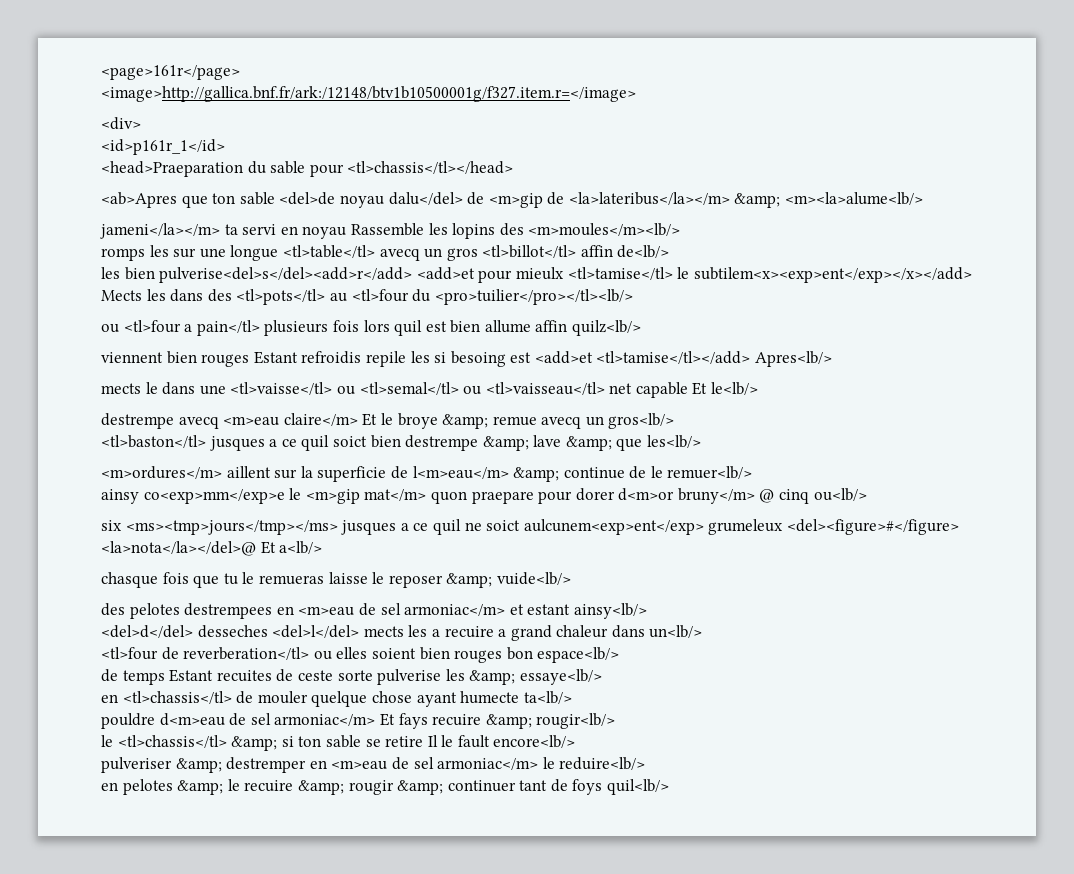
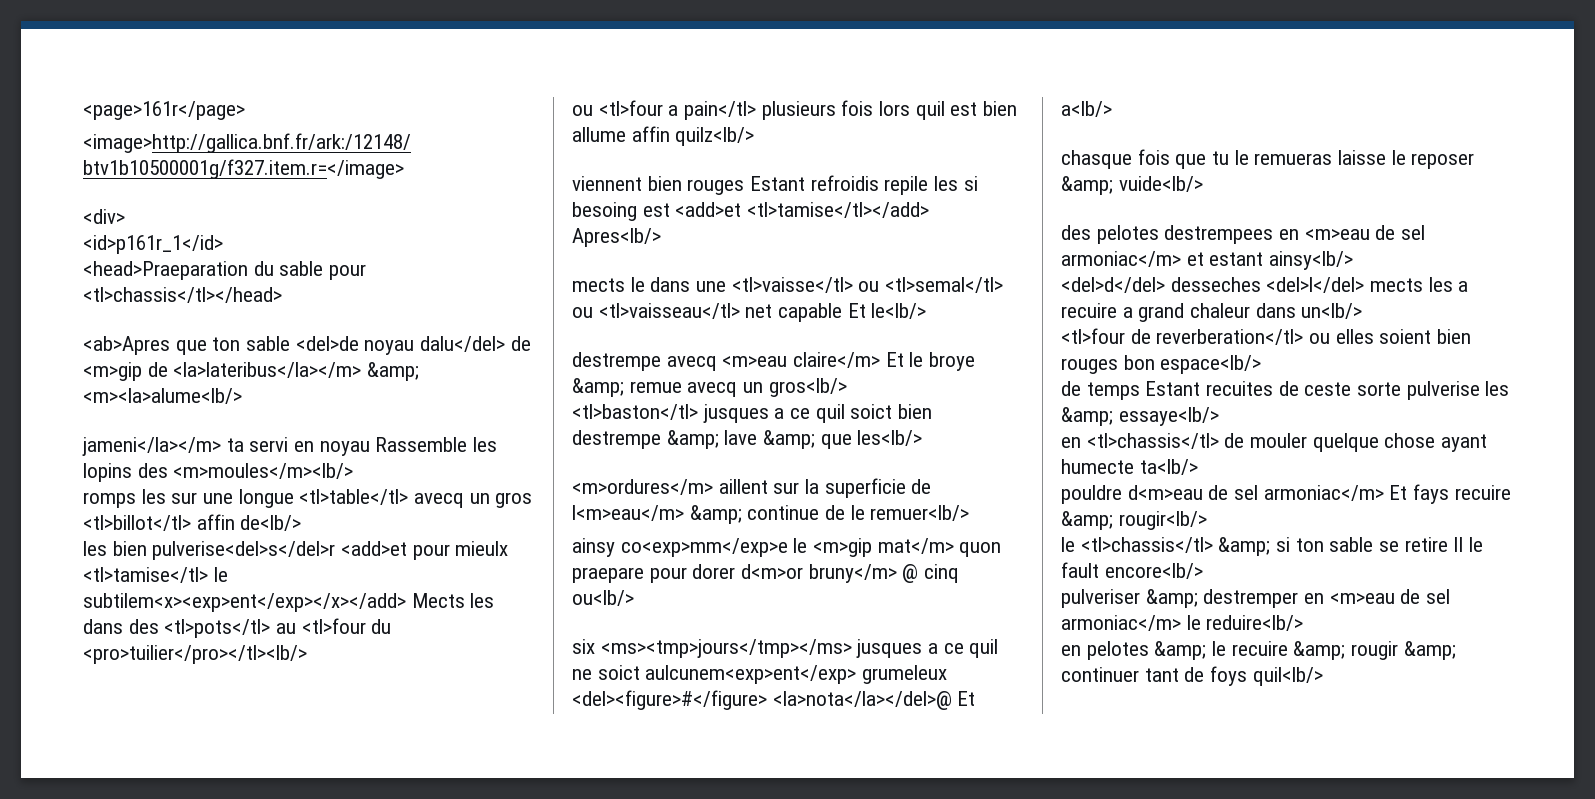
- les bien pulverise<del>s</del><add>r</add> <add>et pour mieulx <tl>tamise</tl> le subtilem<x><exp>ent</exp></x></add> Mects les dans des <tl>pots</tl> au <tl>four du <pro>tuilier</pro></tl><lb/>
+ les bien pulverise<del>s</del>r <add>et pour mieulx <tl>tamise</tl> le subtilem<x><exp>ent</exp></x></add> Mects les dans des <tl>pots</tl> au <tl>four du <pro>tuilier</pro></tl><lb/>

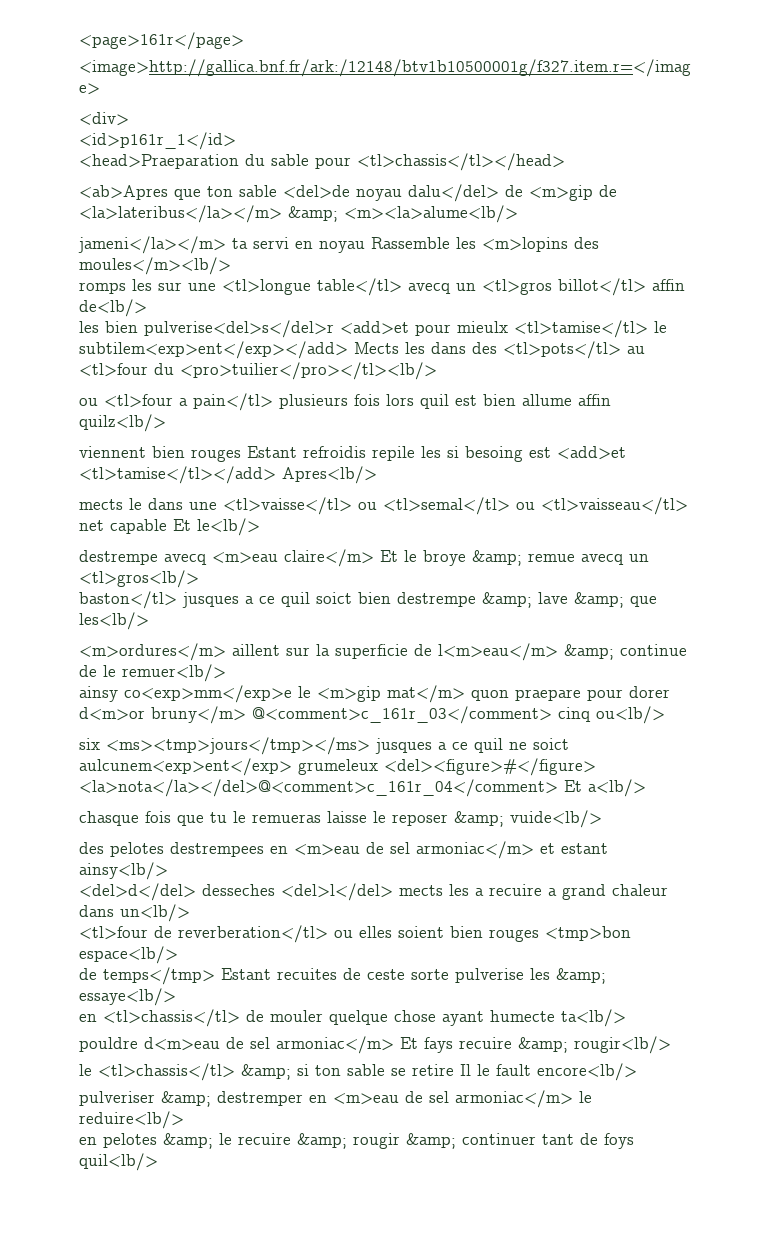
- jameni</la></m> ta servi en noyau Rassemble les lopins des <m>moules</m><lb/>
+ jameni</la></m> ta servi en noyau Rassemble les <m>lopins des moules</m><lb/>
- romps les sur une longue <tl>table</tl> avecq un gros <tl>billot</tl> affin de<lb/>
+ romps les sur une <tl>longue table</tl> avecq un <tl>gros billot</tl> affin de<lb/>
- les bien pulverise<del>s</del>r <add>et pour mieulx <tl>tamise</tl> le subtilem<x><exp>ent</exp></x></add> Mects les dans des <tl>pots</tl> au <tl>four du <pro>tuilier</pro></tl><lb/>
+ les bien pulverise<del>s</del>r <add>et pour mieulx <tl>tamise</tl> le subtilem<exp>ent</exp></add> Mects les dans des <tl>pots</tl> au <tl>four du <pro>tuilier</pro></tl><lb/>
- destrempe avecq <m>eau claire</m> Et le broye &amp; remue avecq un gros<lb/>
- <tl>baston</tl> jusques a ce quil soict bien destrempe &amp; lave &amp; que les<lb/>
+ destrempe avecq <m>eau claire</m> Et le broye &amp; remue avecq un <tl>gros<lb/>
+ baston</tl> jusques a ce quil soict bien destrempe &amp; lave &amp; que les<lb/>
- ainsy co<exp>mm</exp>e le <m>gip mat</m> quon praepare pour dorer d<m>or bruny</m> @ cinq ou<lb/>
+ ainsy co<exp>mm</exp>e le <m>gip mat</m> quon praepare pour dorer d<m>or bruny</m> @<comment>c_161r_03</comment> cinq ou<lb/>
- six <ms><tmp>jours</tmp></ms> jusques a ce quil ne soict aulcunem<exp>ent</exp> grumeleux <del><figure>#</figure> <la>nota</la></del>@ Et a<lb/>
+ six <ms><tmp>jours</tmp></ms> jusques a ce quil ne soict aulcunem<exp>ent</exp> grumeleux <del><figure>#</figure> <la>nota</la></del>@<comment>c_161r_04</comment> Et a<lb/>
- <tl>four de reverberation</tl> ou elles soient bien rouges bon espace<lb/>
+ <tl>four de reverberation</tl> ou elles soient bien rouges <tmp>bon espace<lb/>
- de temps Estant recuites de ceste sorte pulverise les &amp; essaye<lb/>
+ de temps</tmp> Estant recuites de ceste sorte pulverise les &amp; essaye<lb/>

